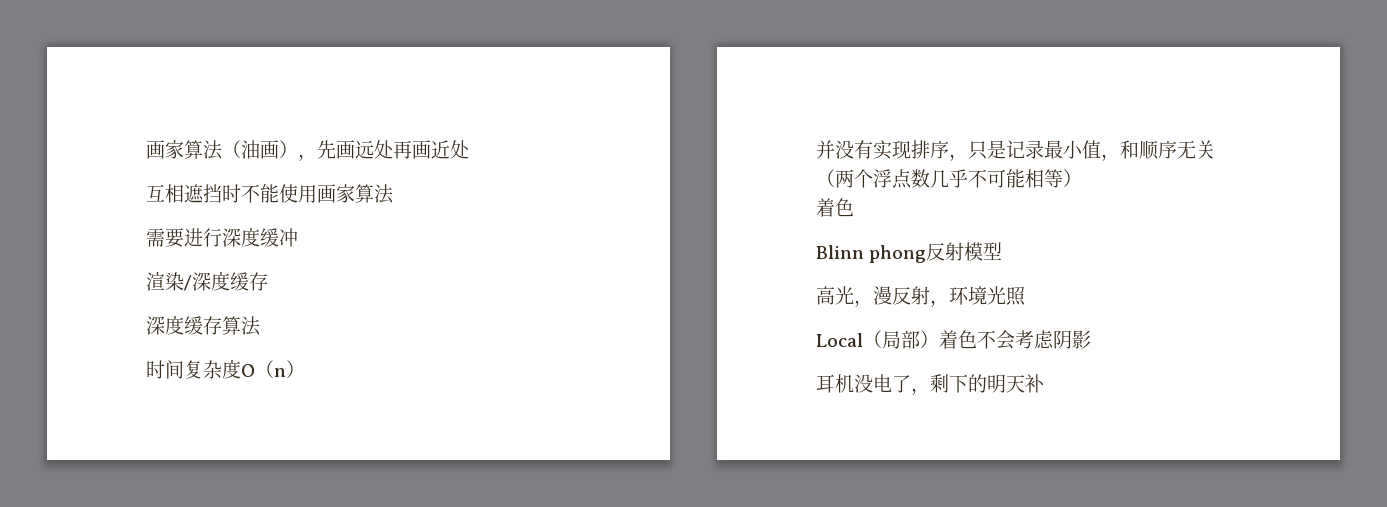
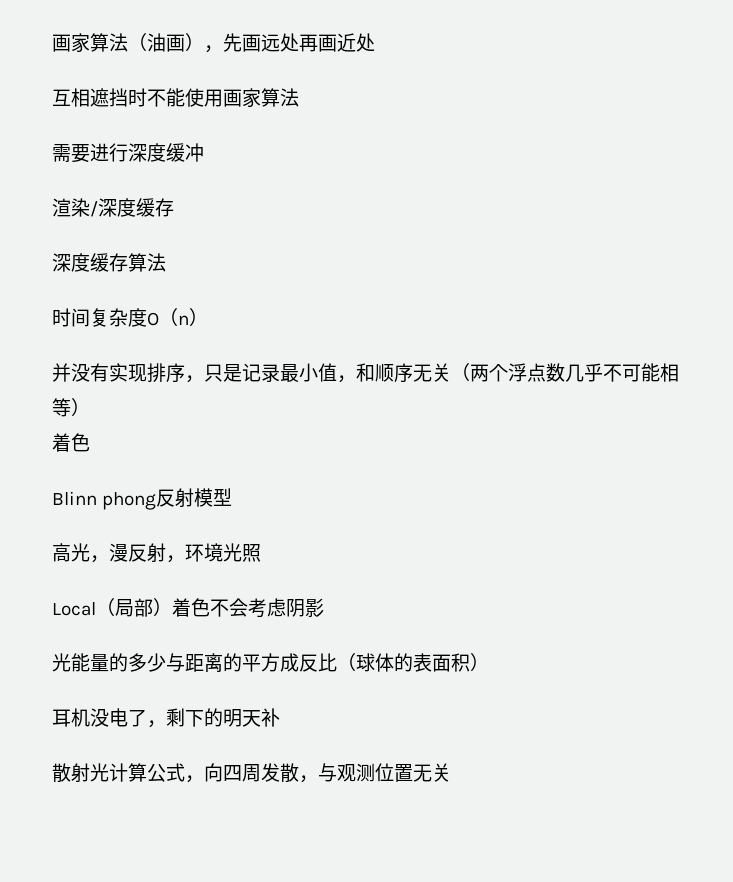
+ 光能量的多少与距离的平方成反比（球体的表面积）
+ 散射光计算公式，向四周发散，与观测位置无关

